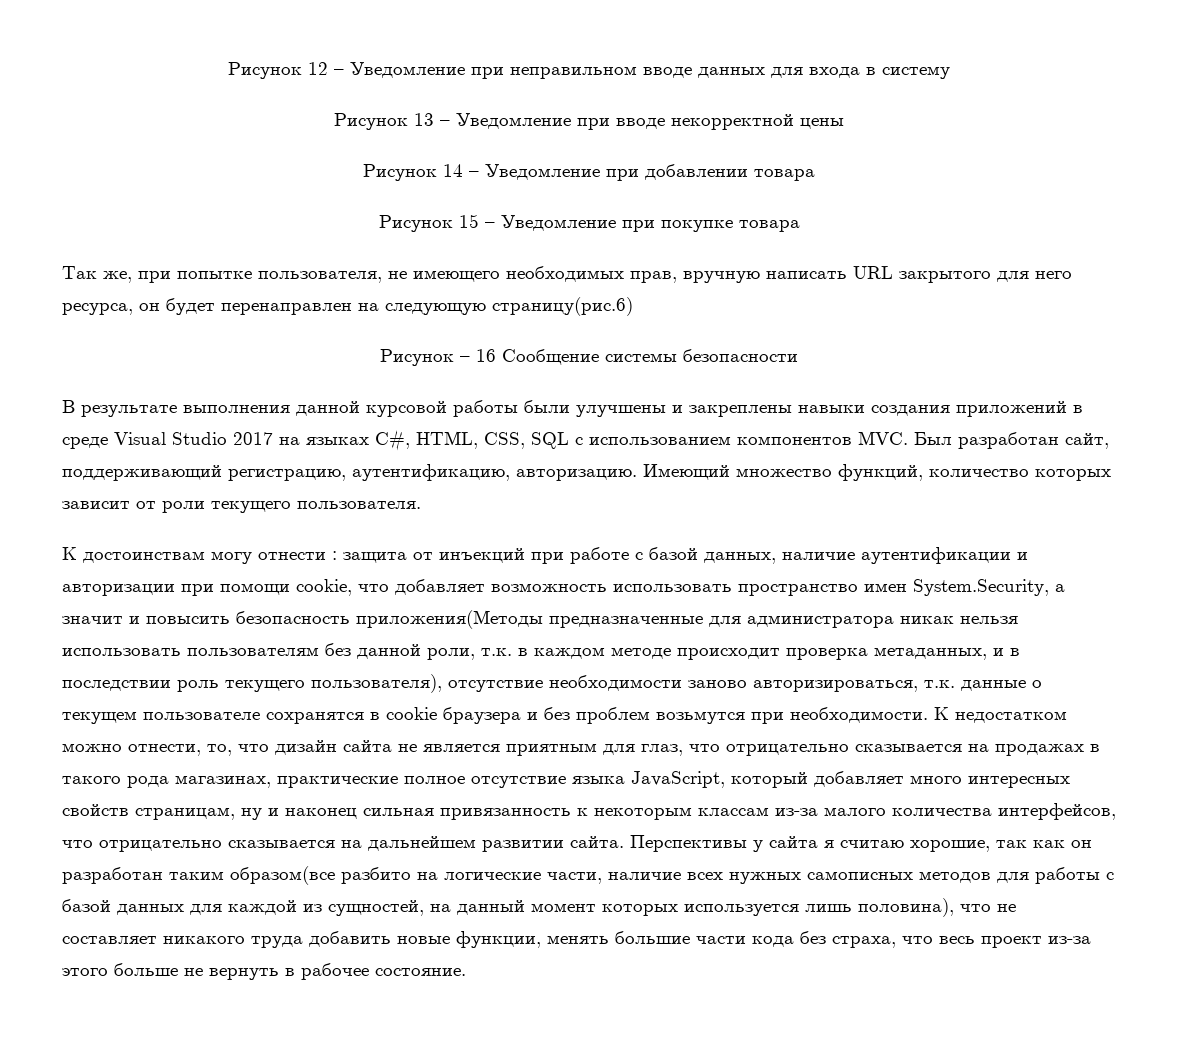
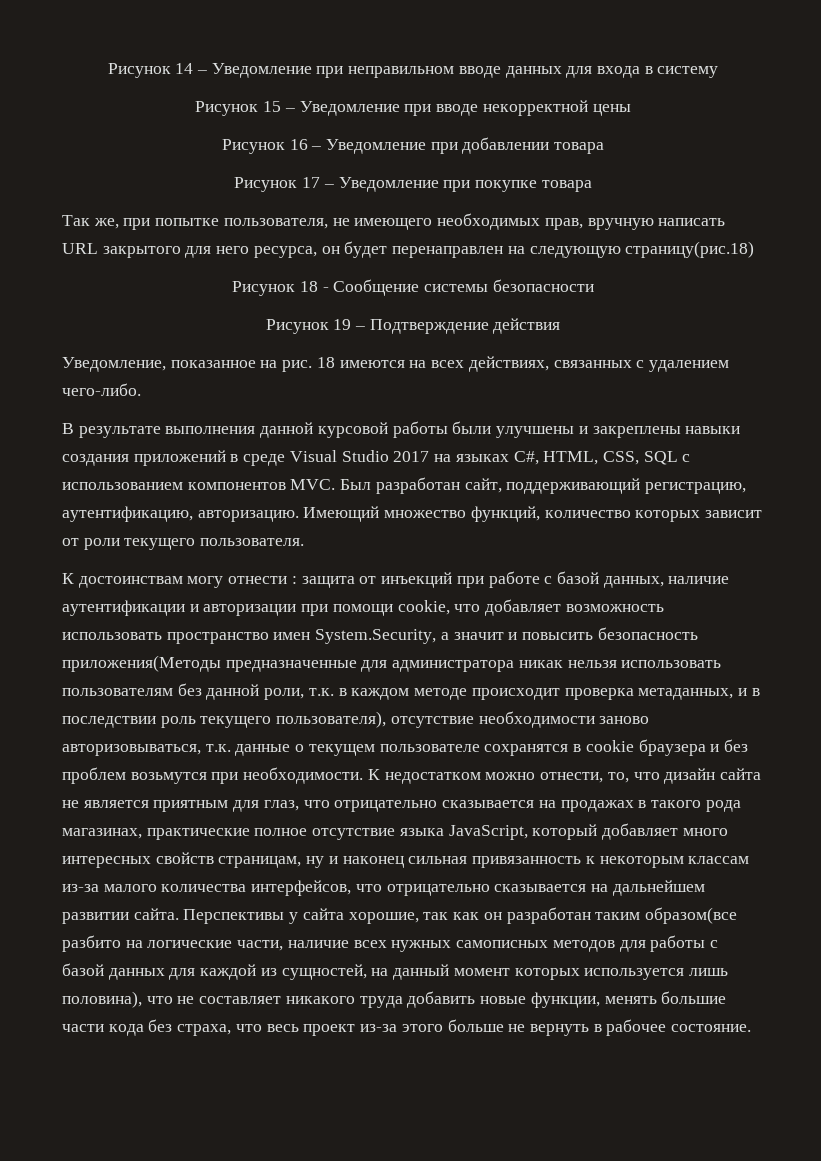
- Рисунок 12 – Уведомление при неправильном вводе данных для входа в систему
+ Рисунок 14 – Уведомление при неправильном вводе данных для входа в систему
- Рисунок 13 – Уведомление при вводе некорректной цены
+ Рисунок 15 – Уведомление при вводе некорректной цены
- Рисунок 14 – Уведомление при добавлении товара
+ Рисунок 16 – Уведомление при добавлении товара
- Рисунок 15 – Уведомление при покупке товара
+ Рисунок 17 – Уведомление при покупке товара
- Так же, при попытке пользователя, не имеющего необходимых прав, вручную написать URL закрытого для него ресурса, он будет перенаправлен на следующую страницу(рис.6)
- Рисунок – 16 Сообщение системы безопасности
+ Так же, при попытке пользователя, не имеющего необходимых прав, вручную написать URL закрытого для него ресурса, он будет перенаправлен на следующую страницу(рис.18)
+ Рисунок 18 - Сообщение системы безопасности
+ Рисунок 19 – Подтверждение действия
+ Уведомление, показанное на рис. 18 имеются на всех действиях, связанных с удалением чего-либо.
- защита от инъекций при работе с базой данных, наличие аутентификации и авторизации при помощи cookie, что добавляет возможность использовать пространство имен System.Security, а значит и повысить безопасность приложения(Методы предназначенные для администратора никак нельзя использовать пользователям без данной роли, т.к. в каждом методе происходит проверка метаданных, и в последствии роль текущего пользователя), отсутствие необходимости заново авторизироваться, т.к. данные о текущем пользователе сохранятся в cookie браузера и без проблем возьмутся при необходимости.
+ защита от инъекций при работе с базой данных, наличие аутентификации и авторизации при помощи cookie, что добавляет возможность использовать пространство имен System.Security, а значит и повысить безопасность приложения(Методы предназначенные для администратора никак нельзя использовать пользователям без данной роли, т.к. в каждом методе происходит проверка метаданных, и в последствии роль текущего пользователя), отсутствие необходимости заново авторизовываться, т.к. данные о текущем пользователе сохранятся в cookie браузера и без проблем возьмутся при необходимости.
- Перспективы у сайта я считаю хорошие, так как он разработан таким образом(все разбито на логические части, наличие всех нужных самописных методов для работы с базой данных для каждой из сущностей, на данный момент которых используется лишь половина), что не составляет никакого труда добавить новые функции, менять большие части кода без страха, что весь проект из-за этого больше не вернуть в рабочее состояние.
+ Перспективы у сайта хорошие, так как он разработан таким образом(все разбито на логические части, наличие всех нужных самописных методов для работы с базой данных для каждой из сущностей, на данный момент которых используется лишь половина), что не составляет никакого труда добавить новые функции, менять большие части кода без страха, что весь проект из-за этого больше не вернуть в рабочее состояние.

